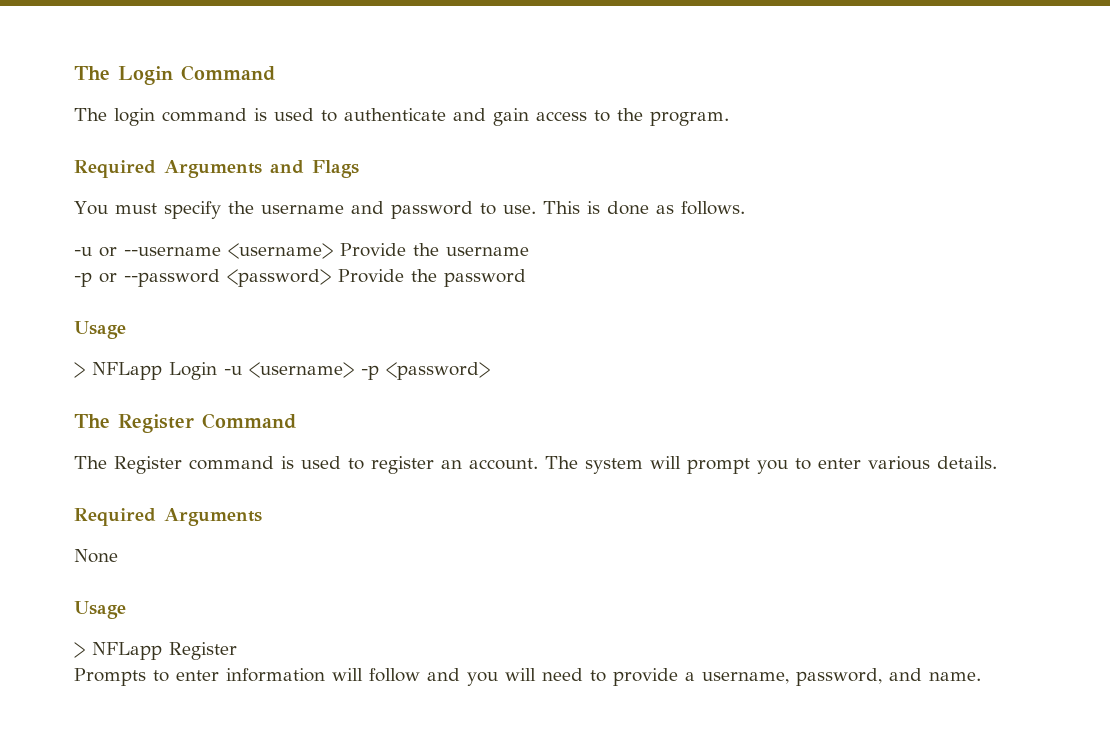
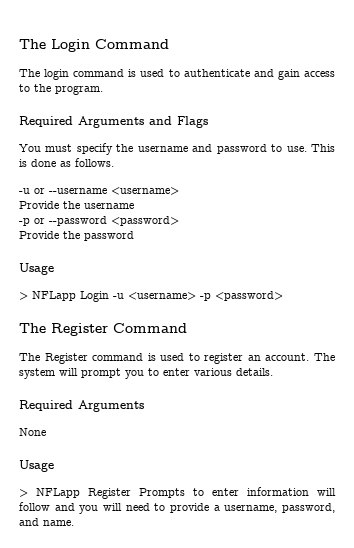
- -u or --username <username> Provide the username
+ -u or --username <username>
+ Provide the username
- -p or --password <password> Provide the password
+ -p or --password <password>
+ Provide the password
- > NFLapp Register
- Prompts to enter information will follow and you will need to provide a username, password, and name.
+ > NFLapp Register Prompts to enter information will follow and you will need to provide a username, password, and name.

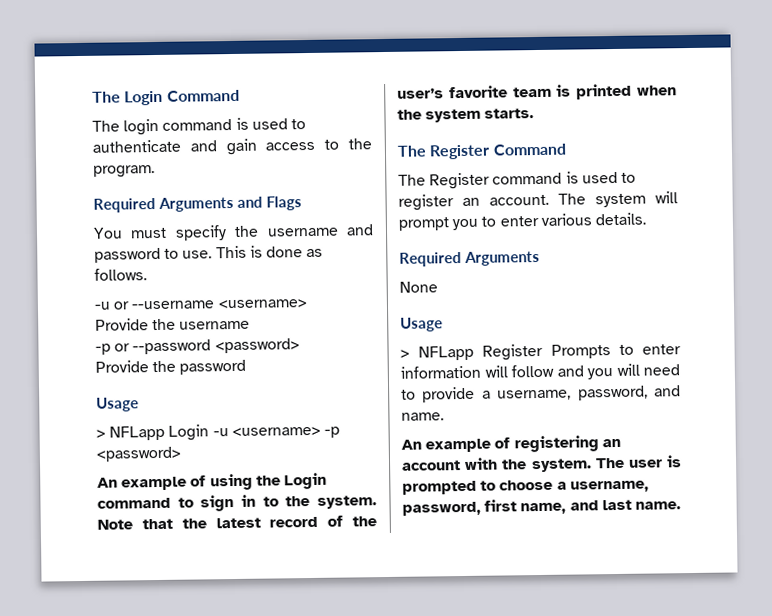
+ An example of using the Login command to sign in to the system. Note that the latest record of the user’s favorite team is printed when the system starts.
+ An example of registering an account with the system. The user is prompted to choose a username, password, first name, and last name.

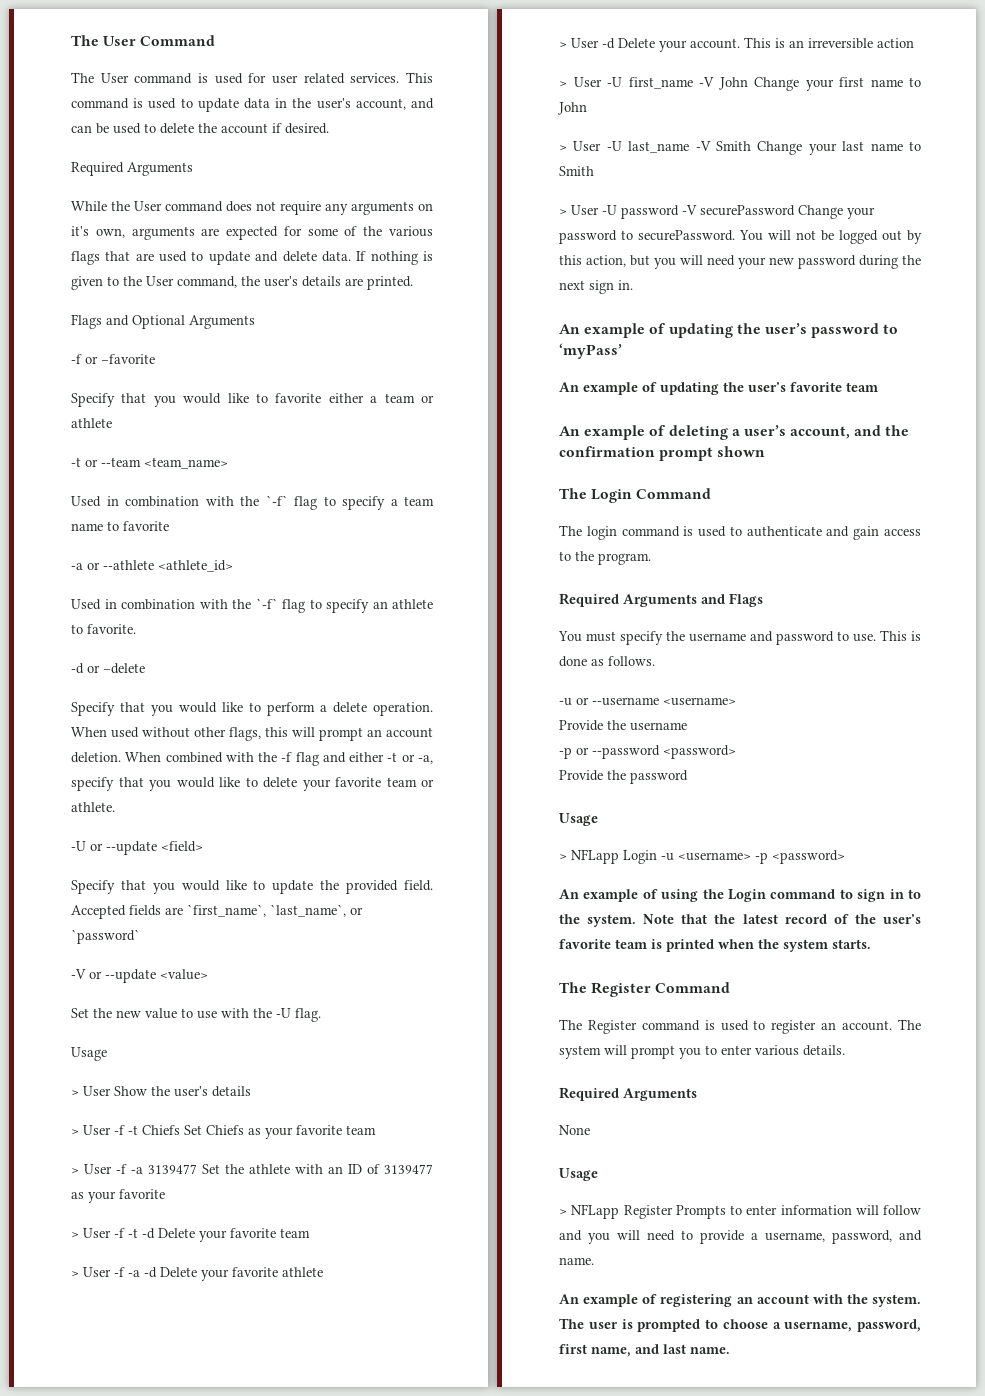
+ The User Command
+ The User command is used for user related services. This command is used to update data in the user's account, and can be used to delete the account if desired.
+ Required Arguments
+ While the User command does not require any arguments on it's own, arguments are expected for some of the various flags that are used to update and delete data. If nothing is given to the User command, the user's details are printed.
+ Flags and Optional Arguments
+ -f or –favorite
+ Specify that you would like to favorite either a team or athlete
+ -t or --team <team_name>
+ Used in combination with the `-f` flag to specify a team name to favorite
+ -a or --athlete <athlete_id>
+ Used in combination with the `-f` flag to specify an athlete to favorite.
+ -d or –delete
+ Specify that you would like to perform a delete operation. When used without other flags, this will prompt an account deletion. When combined with the -f flag and either -t or -a, specify that you would like to delete your favorite team or athlete.
+ -U or --update <field>
+ Specify that you would like to update the provided field. Accepted fields are `first_name`, `last_name`, or `password`
+ -V or --update <value>
+ Set the new value to use with the -U flag.
+ Usage
+ > User Show the user's details
+ > User -f -t Chiefs Set Chiefs as your favorite team
+ > User -f -a 3139477 Set the athlete with an ID of 3139477 as your favorite
+ > User -f -t -d Delete your favorite team
+ > User -f -a -d Delete your favorite athlete
+ > User -d Delete your account. This is an irreversible action
+ > User -U first_name -V John Change your first name to John
+ > User -U last_name -V Smith Change your last name to Smith
+ > User -U password -V securePassword Change your password to securePassword. You will not be logged out by this action, but you will need your new password during the next sign in.
+ An example of updating the user’s password to ‘myPass’
+ An example of updating the user’s favorite team
+ An example of deleting a user’s account, and the confirmation prompt shown

